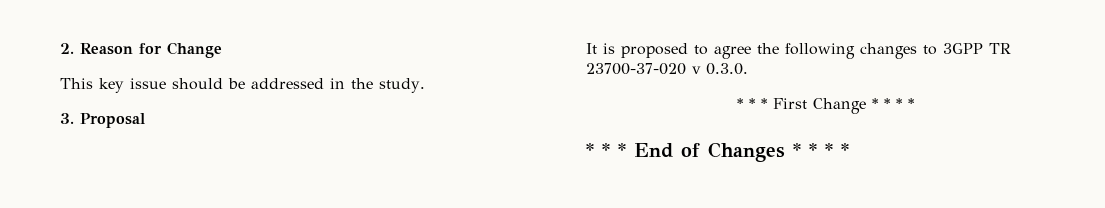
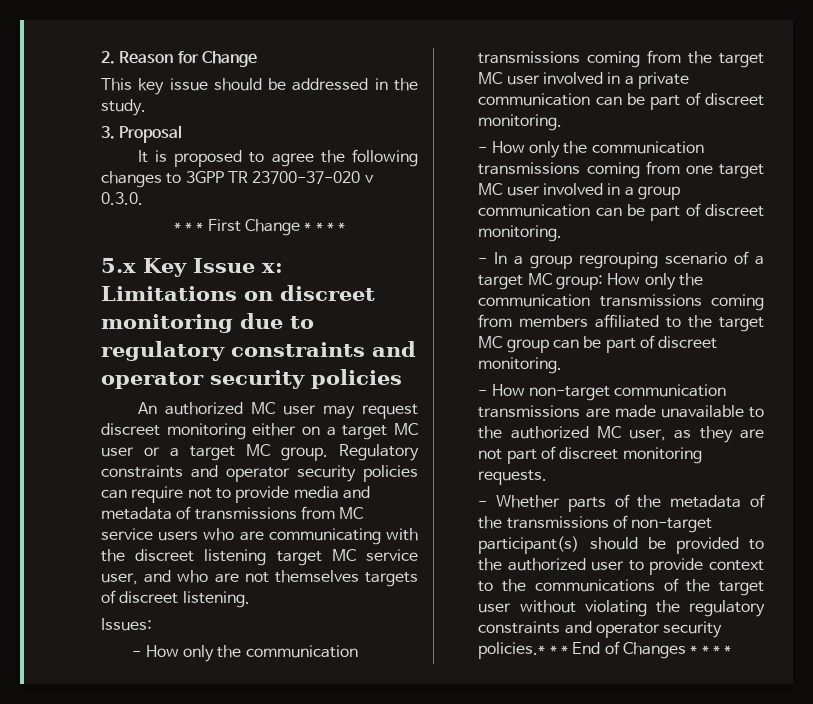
- * * * End of Changes * * * *
+ 5.x Key Issue x: Limitations on discreet monitoring due to regulatory constraints and operator security policies
+ An authorized MC user may request discreet monitoring either on a target MC user or a target MC group. Regulatory constraints and operator security policies can require not to provide media and metadata of transmissions from MC service users who are communicating with the discreet listening target MC service user, and who are not themselves targets of discreet listening.
+ Issues:
+ - How only the communication transmissions coming from the target MC user involved in a private communication can be part of discreet monitoring.
+ - How only the communication transmissions coming from one target MC user involved in a group communication can be part of discreet monitoring.
+ - In a group regrouping scenario of a target MC group: How only the communication transmissions coming from members affiliated to the target MC group can be part of discreet monitoring.
+ - How non-target communication transmissions are made unavailable to the authorized MC user, as they are not part of discreet monitoring requests.
+ - Whether parts of the metadata of the transmissions of non-target participant(s) should be provided to the authorized user to provide context to the communications of the target user without violating the regulatory constraints and operator security policies.* * * End of Changes * * * *

